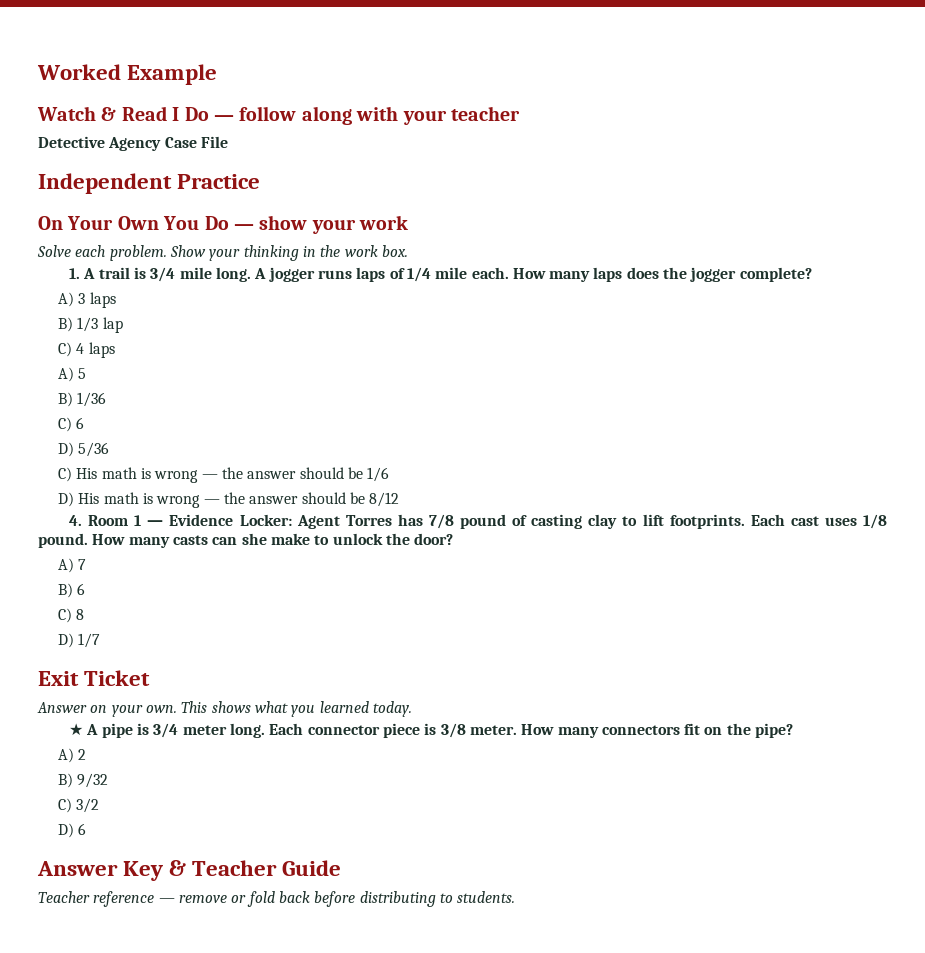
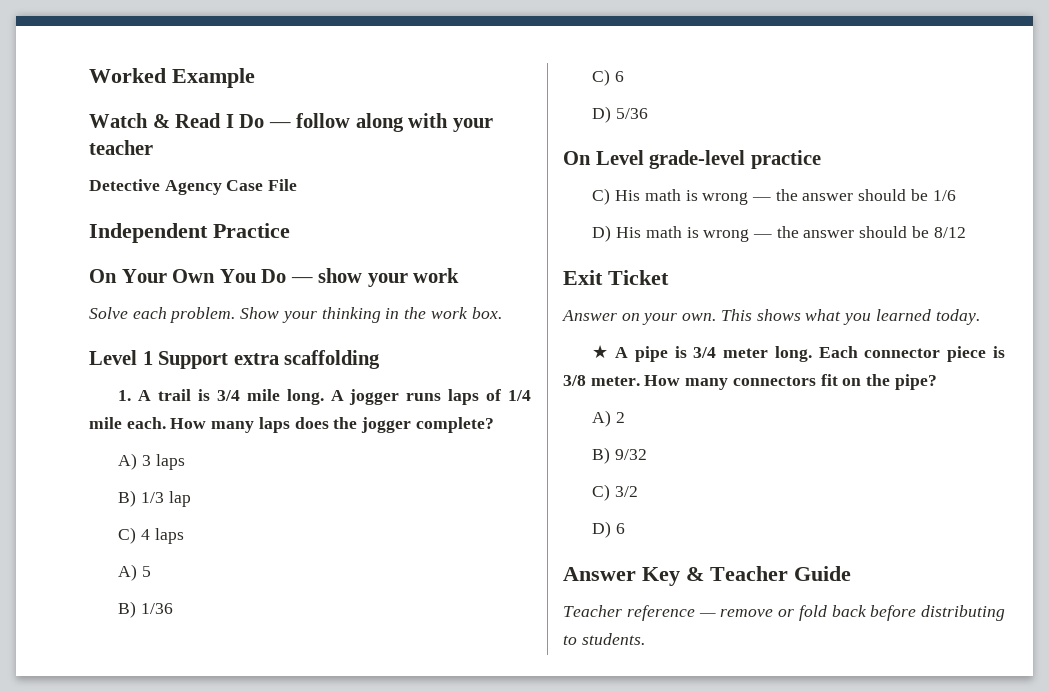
+ Level 1 Support extra scaffolding
+ On Level grade-level practice
- 4. Room 1 — Evidence Locker: Agent Torres has 7/8 pound of casting clay to lift footprints. Each cast uses 1/8 pound. How many casts can she make to unlock the door?
- A) 7
- B) 6
- C) 8
- D) 1/7

